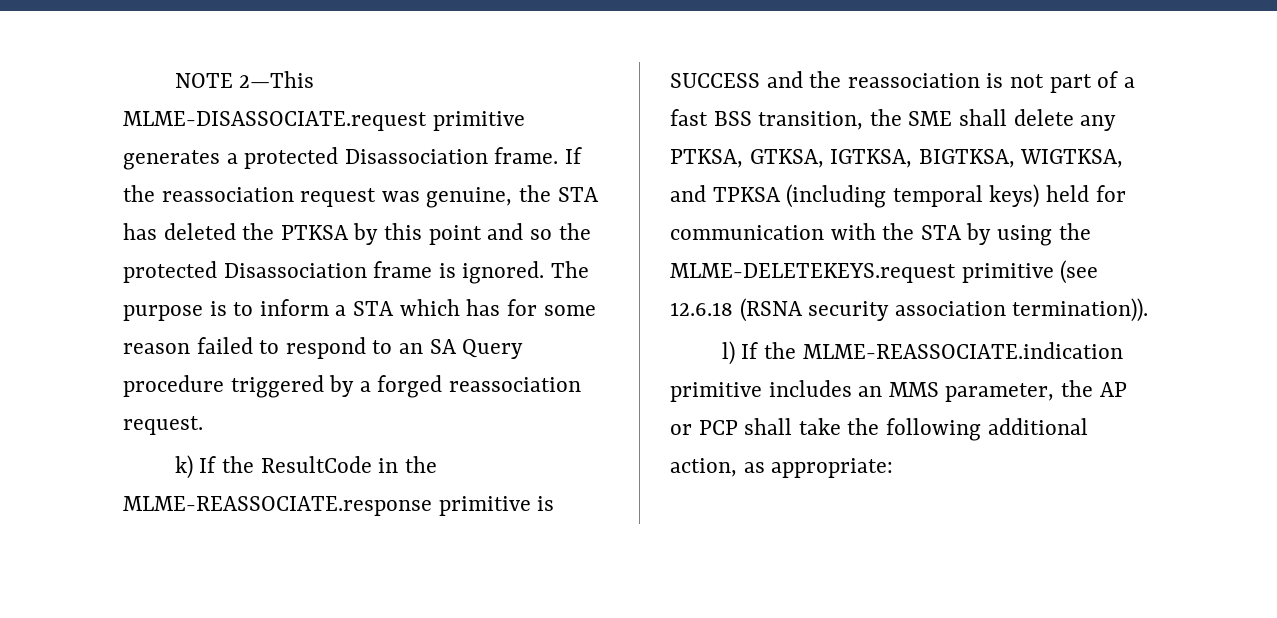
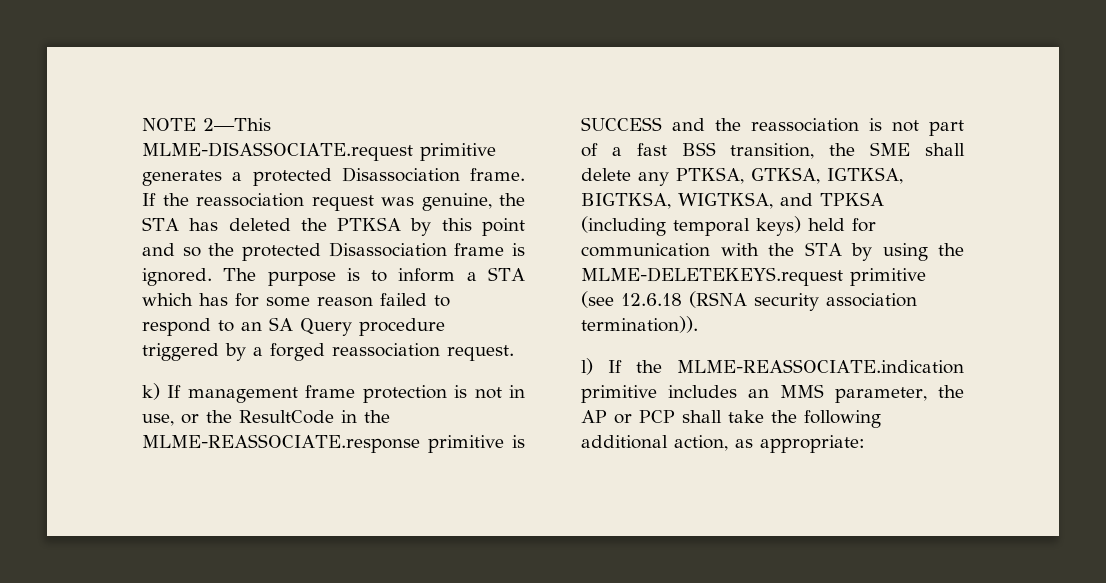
- k) If the ResultCode in the MLME-REASSOCIATE.response primitive is SUCCESS and the reassociation is not part of a fast BSS transition, the SME shall delete any PTKSA, GTKSA, IGTKSA, BIGTKSA, WIGTKSA, and TPKSA (including temporal keys) held for communication with the STA by using the MLME-DELETEKEYS.request primitive (see 12.6.18 (RSNA security association termination)).
+ k) If management frame protection is not in use, or the ResultCode in the MLME-REASSOCIATE.response primitive is SUCCESS and the reassociation is not part of a fast BSS transition, the SME shall delete any PTKSA, GTKSA, IGTKSA, BIGTKSA, WIGTKSA, and TPKSA (including temporal keys) held for communication with the STA by using the MLME-DELETEKEYS.request primitive (see 12.6.18 (RSNA security association termination)).

